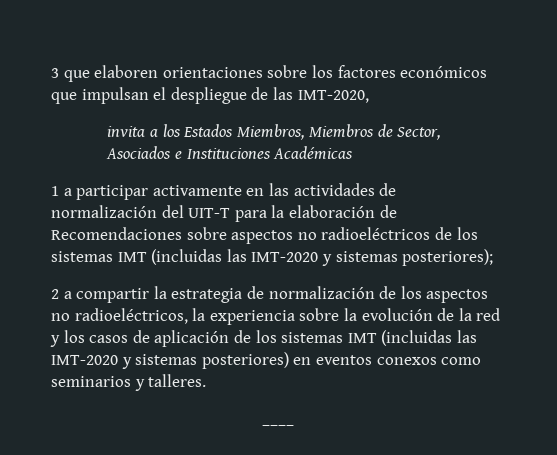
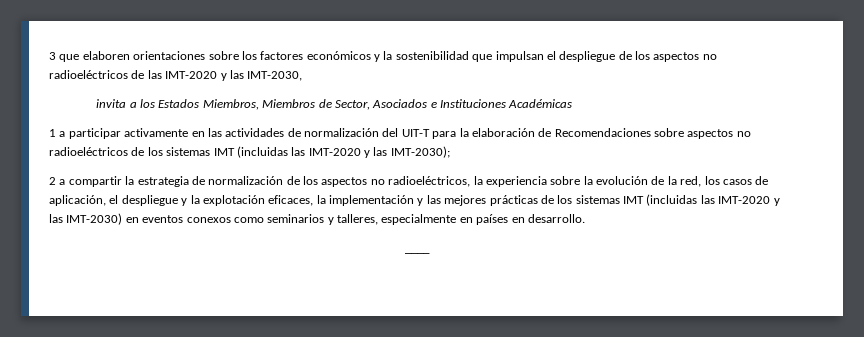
- 3 que elaboren orientaciones sobre los factores económicos que impulsan el despliegue de las IMT-2020,
+ 3 que elaboren orientaciones sobre los factores económicos y la sostenibilidad que impulsan el despliegue de los aspectos no radioeléctricos de las IMT-2020 y las IMT-2030,
- 1 a participar activamente en las actividades de normalización del UIT-T para la elaboración de Recomendaciones sobre aspectos no radioeléctricos de los sistemas IMT (incluidas las IMT-2020 y sistemas posteriores);
+ 1 a participar activamente en las actividades de normalización del UIT-T para la elaboración de Recomendaciones sobre aspectos no radioeléctricos de los sistemas IMT (incluidas las IMT-2020 y las IMT-2030);
- 2 a compartir la estrategia de normalización de los aspectos no radioeléctricos, la experiencia sobre la evolución de la red y los casos de aplicación de los sistemas IMT (incluidas las IMT-2020 y sistemas posteriores) en eventos conexos como seminarios y talleres.
+ 2 a compartir la estrategia de normalización de los aspectos no radioeléctricos, la experiencia sobre la evolución de la red, los casos de aplicación, el despliegue y la explotación eficaces, la implementación y las mejores prácticas de los sistemas IMT (incluidas las IMT-2020 y las IMT-2030) en eventos conexos como seminarios y talleres, especialmente en países en desarrollo.

